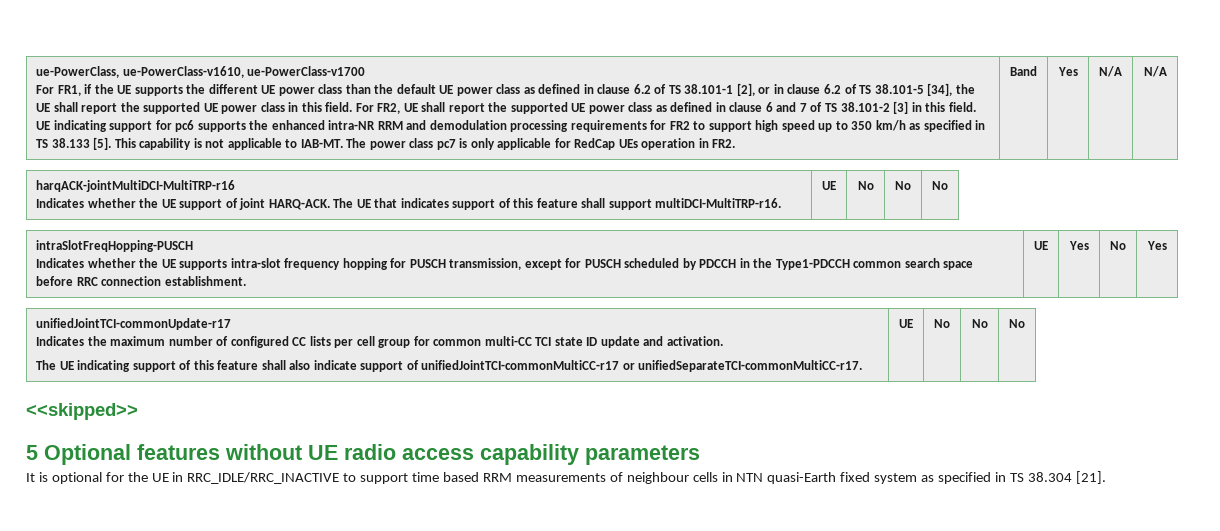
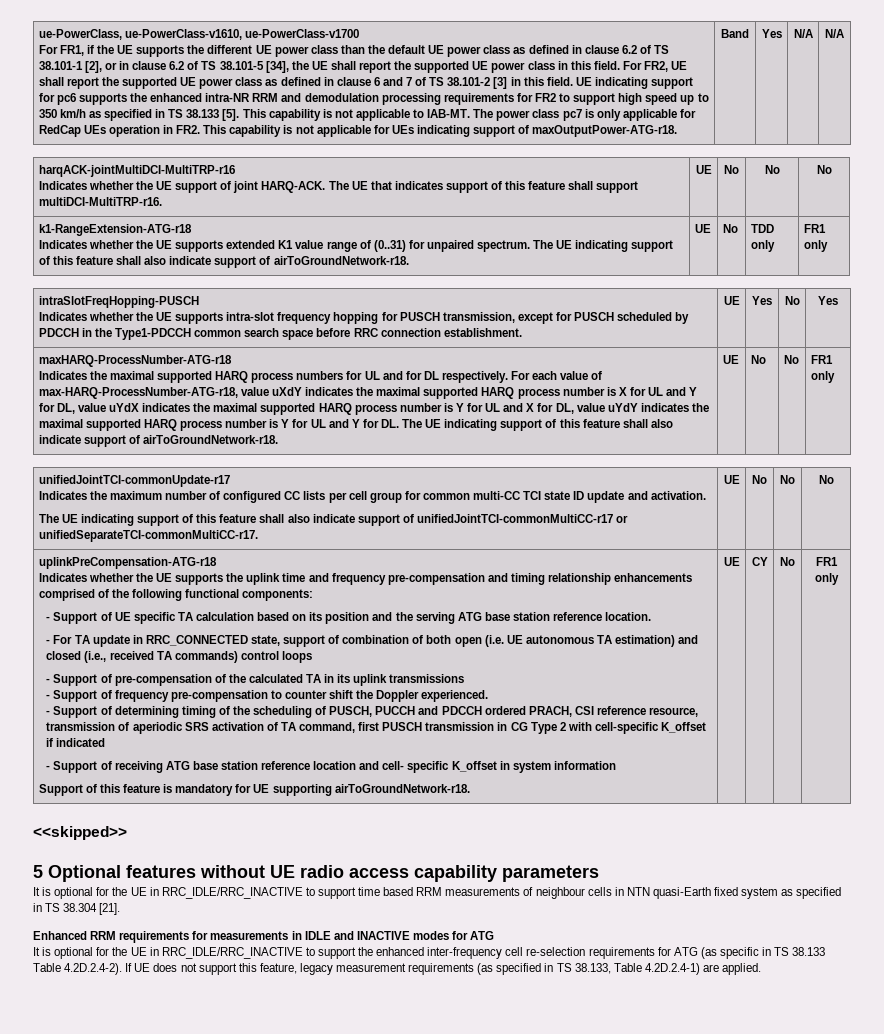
- The power class pc7 is only applicable for RedCap UEs operation in FR2.
+ The power class pc7 is only applicable for RedCap UEs operation in FR2. This capability is not applicable for UEs indicating support of maxOutputPower-ATG-r18.
+ k1-RangeExtension-ATG-r18
+ Indicates whether the UE supports extended K1 value range of (0..31) for unpaired spectrum. The UE indicating support of this feature shall also indicate support of airToGroundNetwork-r18. | UE | No | TDD only | FR1 only
+ maxHARQ-ProcessNumber-ATG-r18
+ Indicates the maximal supported HARQ process numbers for UL and for DL respectively. For each value of max-HARQ-ProcessNumber-ATG-r18, value uXdY indicates the maximal supported HARQ process number is X for UL and Y for DL, value uYdX indicates the maximal supported HARQ process number is Y for UL and X for DL, value uYdY indicates the maximal supported HARQ process number is Y for UL and Y for DL. The UE indicating support of this feature shall also indicate support of airToGroundNetwork-r18. | UE | No | No | FR1 only
+ uplinkPreCompensation-ATG-r18
+ Indicates whether the UE supports the uplink time and frequency pre-compensation and timing relationship enhancements comprised of the following functional components:
+ - Support of UE specific TA calculation based on its position and the serving ATG base station reference location.
+ - For TA update in RRC_CONNECTED state, support of combination of both open (i.e. UE autonomous TA estimation) and closed (i.e., received TA commands) control loops
+ - Support of pre-compensation of the calculated TA in its uplink transmissions
+ - Support of frequency pre-compensation to counter shift the Doppler experienced.
+ - Support of determining timing of the scheduling of PUSCH, PUCCH and PDCCH ordered PRACH, CSI reference resource, transmission of aperiodic SRS activation of TA command, first PUSCH transmission in CG Type 2 with cell-specific K_offset if indicated
+ - Support of receiving ATG base station reference location and cell- specific K_offset in system information
+ Support of this feature is mandatory for UE supporting airToGroundNetwork-r18. | UE | CY | No | FR1 only
+ Enhanced RRM requirements for measurements in IDLE and INACTIVE modes for ATG
+ It is optional for the UE in RRC_IDLE/RRC_INACTIVE to support the enhanced inter-frequency cell re-selection requirements for ATG (as specific in TS 38.133 Table 4.2D.2.4-2). If UE does not support this feature, legacy measurement requirements (as specified in TS 38.133, Table 4.2D.2.4-1) are applied.

